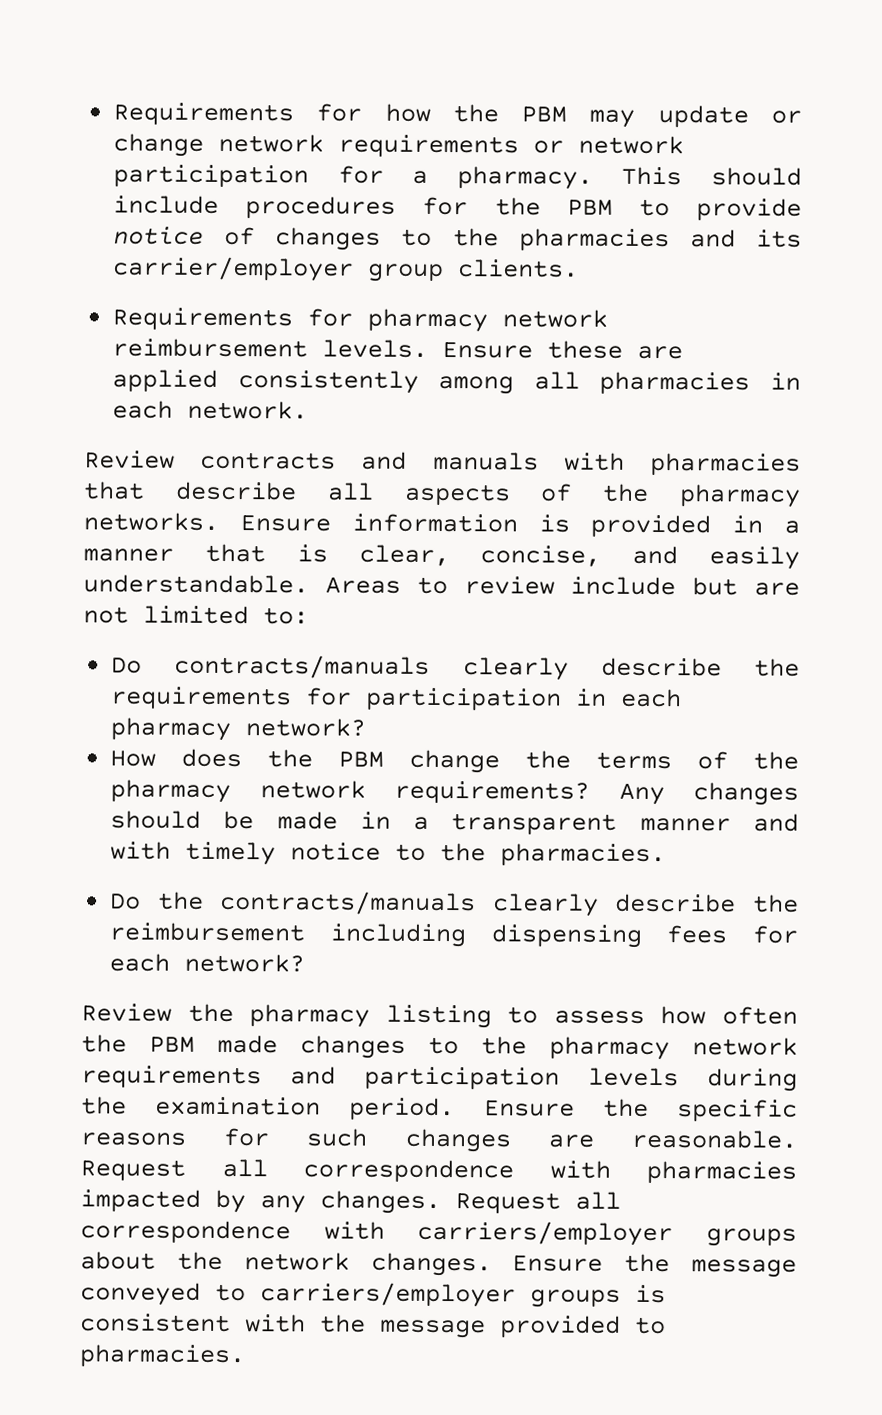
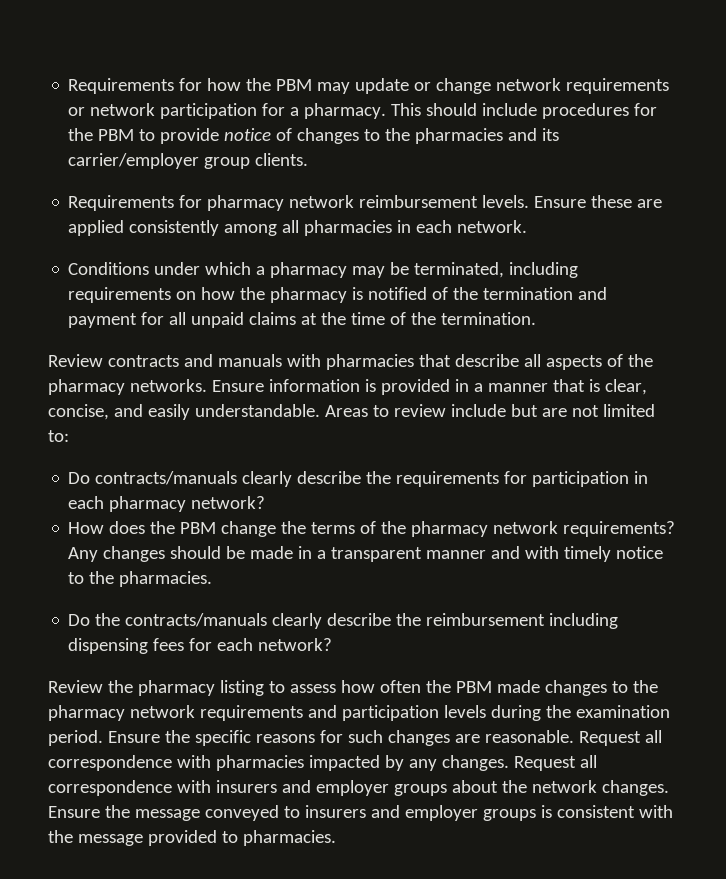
+ Conditions under which a pharmacy may be terminated, including requirements on how the pharmacy is notified of the termination and payment for all unpaid claims at the time of the termination.
- Request all correspondence with carriers/employer groups about the network changes.
+ Request all correspondence with insurers and employer groups about the network changes.
- Ensure the message conveyed to carriers/employer groups is consistent with the message provided to pharmacies.
+ Ensure the message conveyed to insurers and employer groups is consistent with the message provided to pharmacies.

